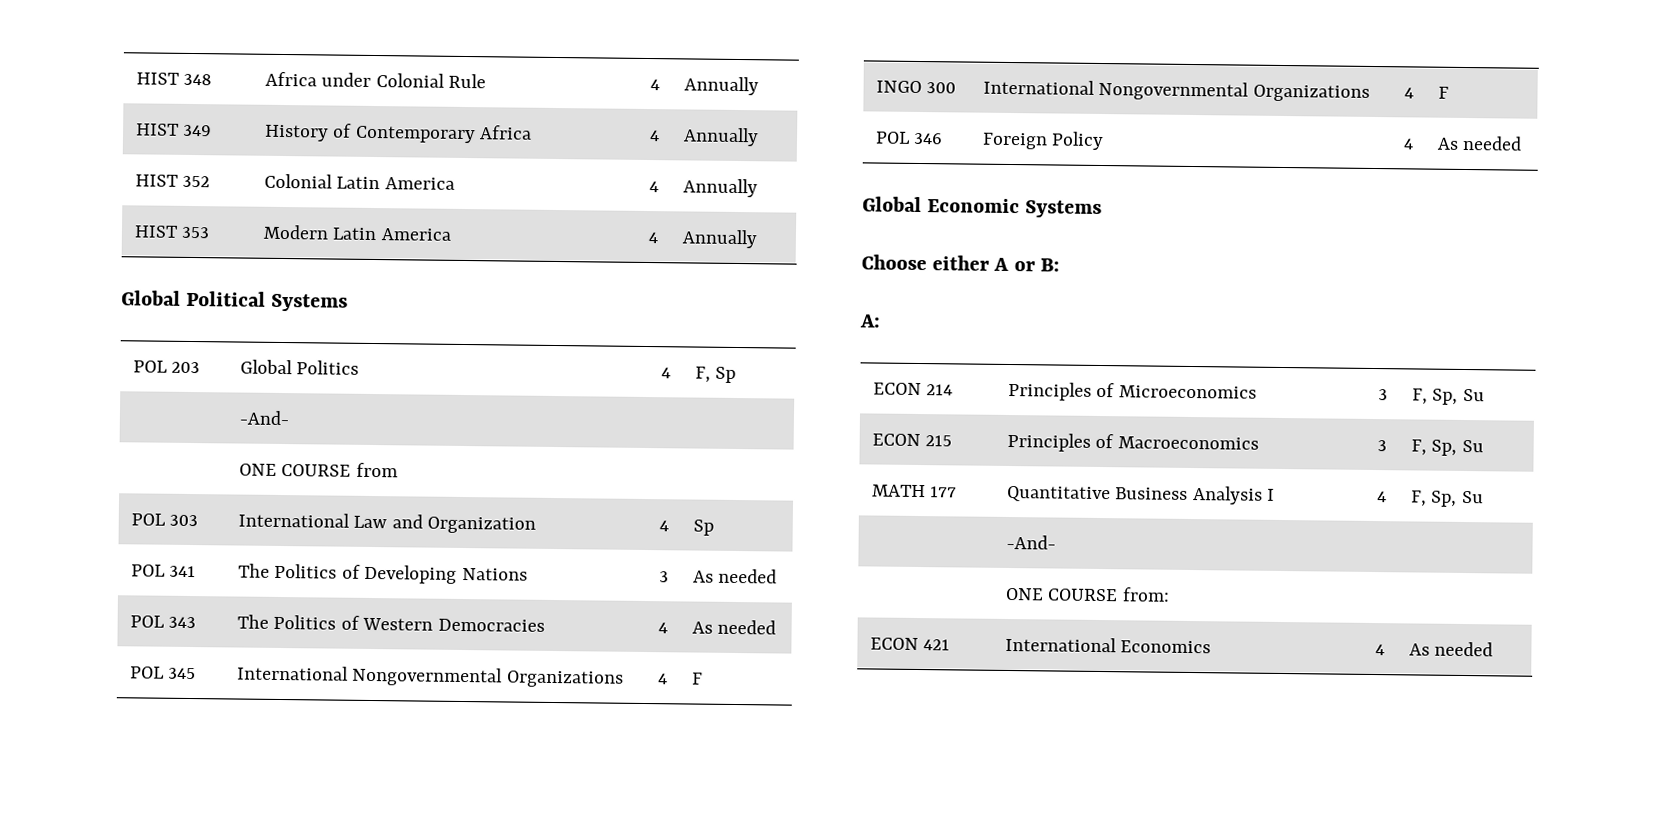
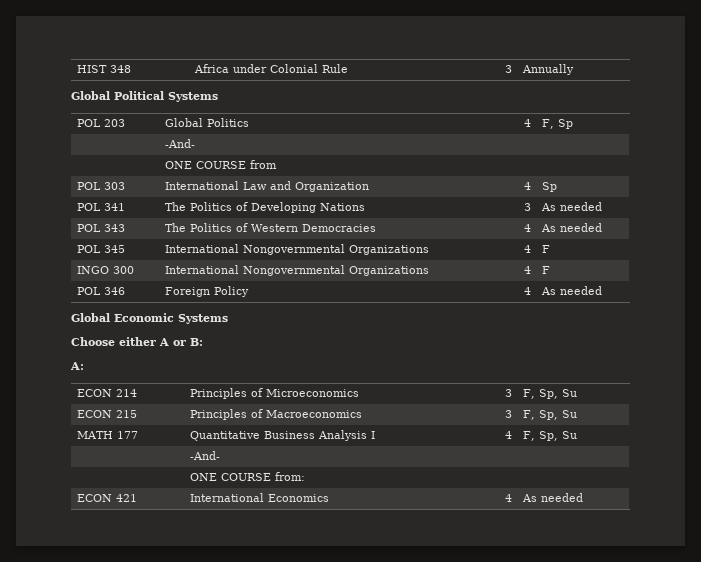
- HIST 348 | Africa under Colonial Rule | 4 | Annually
- HIST 349 | History of Contemporary Africa | 4 | Annually
- HIST 352 | Colonial Latin America | 4 | Annually
- HIST 353 | Modern Latin America | 4 | Annually
+ HIST 348 | Africa under Colonial Rule | 3 | Annually

